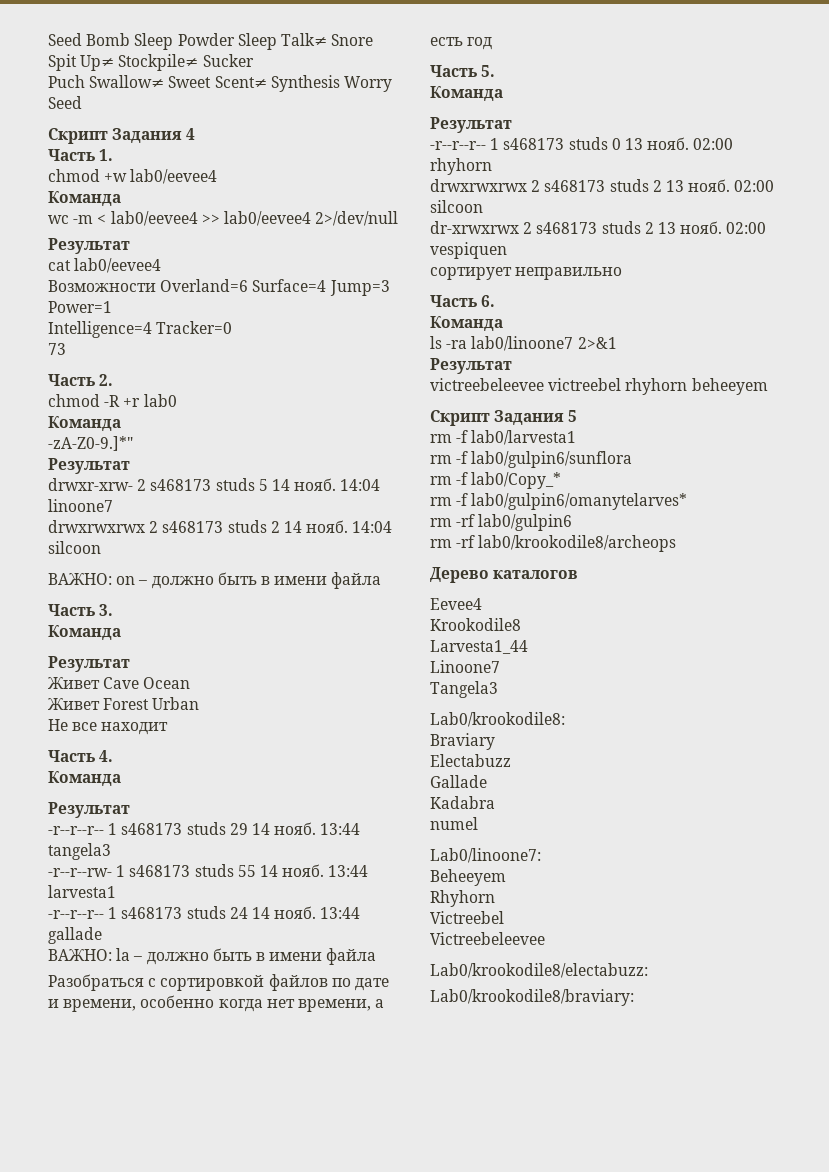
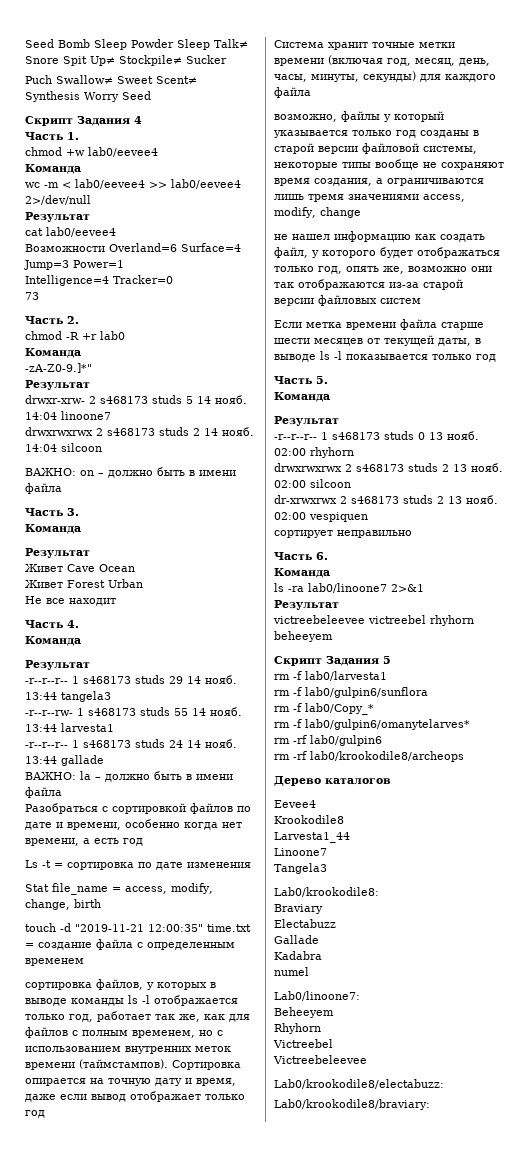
+ Ls -t = сортировка по дате изменения
+ Stat file_name = access, modify, change, birth
+ touch -d "2019-11-21 12:00:35" time.txt = создание файла с определенным временем
+ сортировка файлов, у которых в выводе команды ls -l отображается только год, работает так же, как для файлов с полным временем, но с использованием внутренних меток времени (таймстампов). Сортировка опирается на точную дату и время, даже если вывод отображает только год
+ Система хранит точные метки времени (включая год, месяц, день, часы, минуты, секунды) для каждого файла
+ возможно, файлы у который указывается только год созданы в старой версии файловой системы, некоторые типы вообще не сохраняют время создания, а ограничиваются лишь тремя значениями access, modify, change
+ не нашел информацию как создать файл, у которого будет отображаться только год, опять же, возможно они так отображаются из-за старой версии файловых систем
+ Если метка времени файла старше шести месяцев от текущей даты, в выводе ls -l показывается только год

